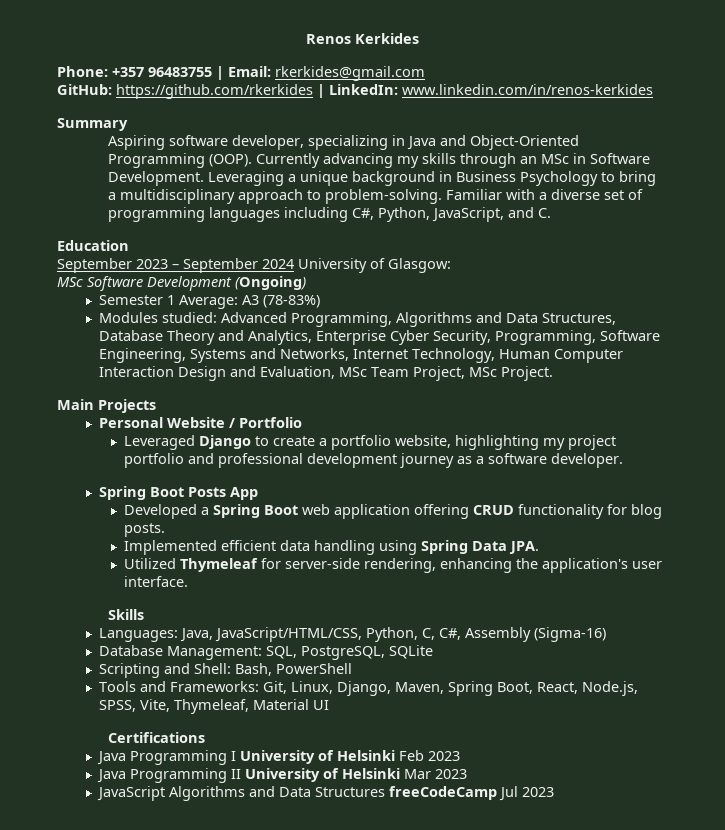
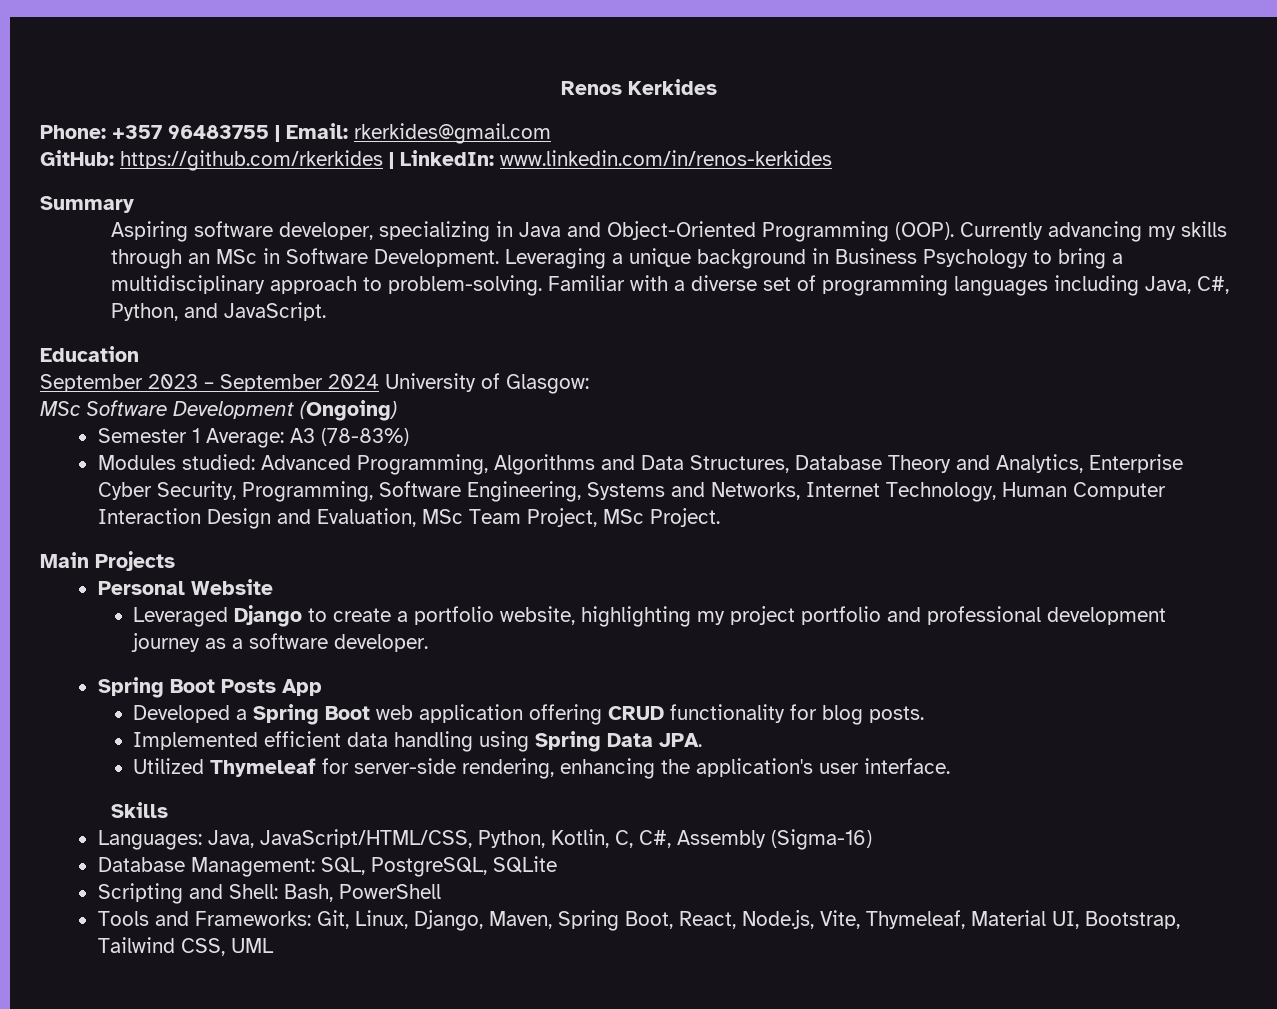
- Familiar with a diverse set of programming languages including C#, Python, JavaScript, and C.
+ Familiar with a diverse set of programming languages including Java, C#, Python, and JavaScript.
- Personal Website / Portfolio
+ Personal Website
- Languages: Java, JavaScript/HTML/CSS, Python, C, C#, Assembly (Sigma-16)
+ Languages: Java, JavaScript/HTML/CSS, Python, Kotlin, C, C#, Assembly (Sigma-16)
- Tools and Frameworks: Git, Linux, Django, Maven, Spring Boot, React, Node.js, SPSS, Vite, Thymeleaf, Material UI
- Certifications
- Java Programming I University of Helsinki Feb 2023
- Java Programming II University of Helsinki Mar 2023
- JavaScript Algorithms and Data Structures freeCodeCamp Jul 2023
+ Tools and Frameworks: Git, Linux, Django, Maven, Spring Boot, React, Node.js, Vite, Thymeleaf, Material UI, Bootstrap, Tailwind CSS, UML

